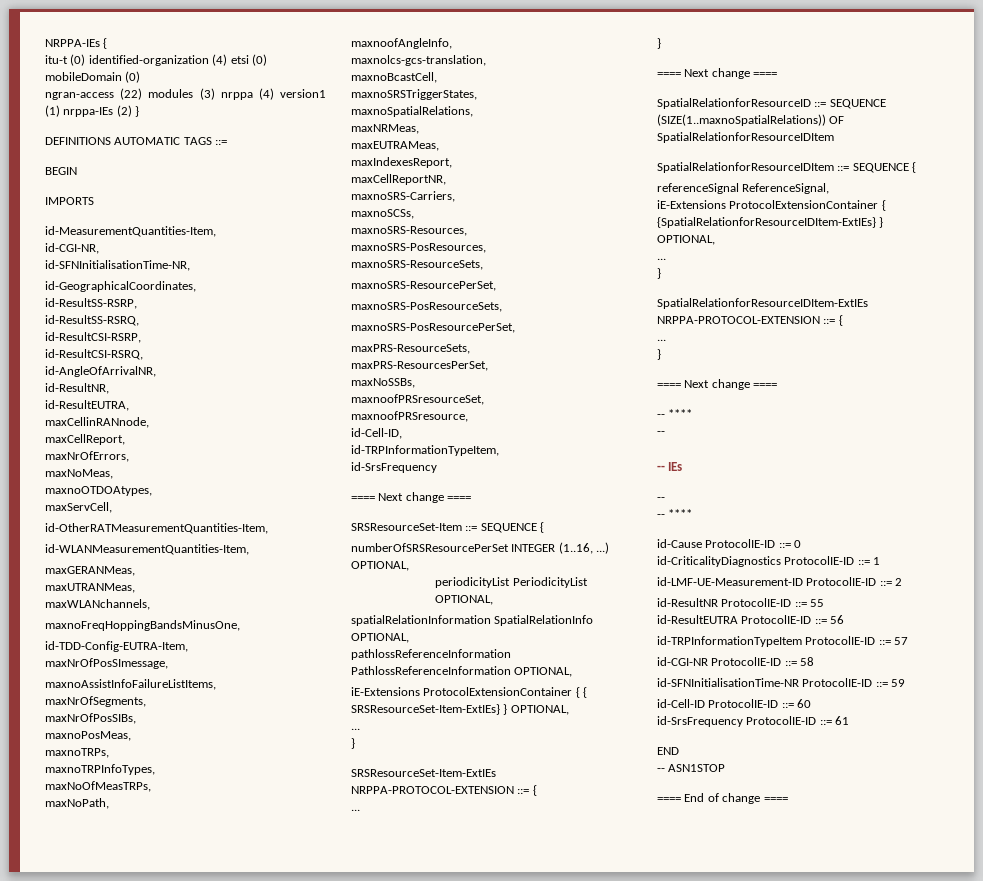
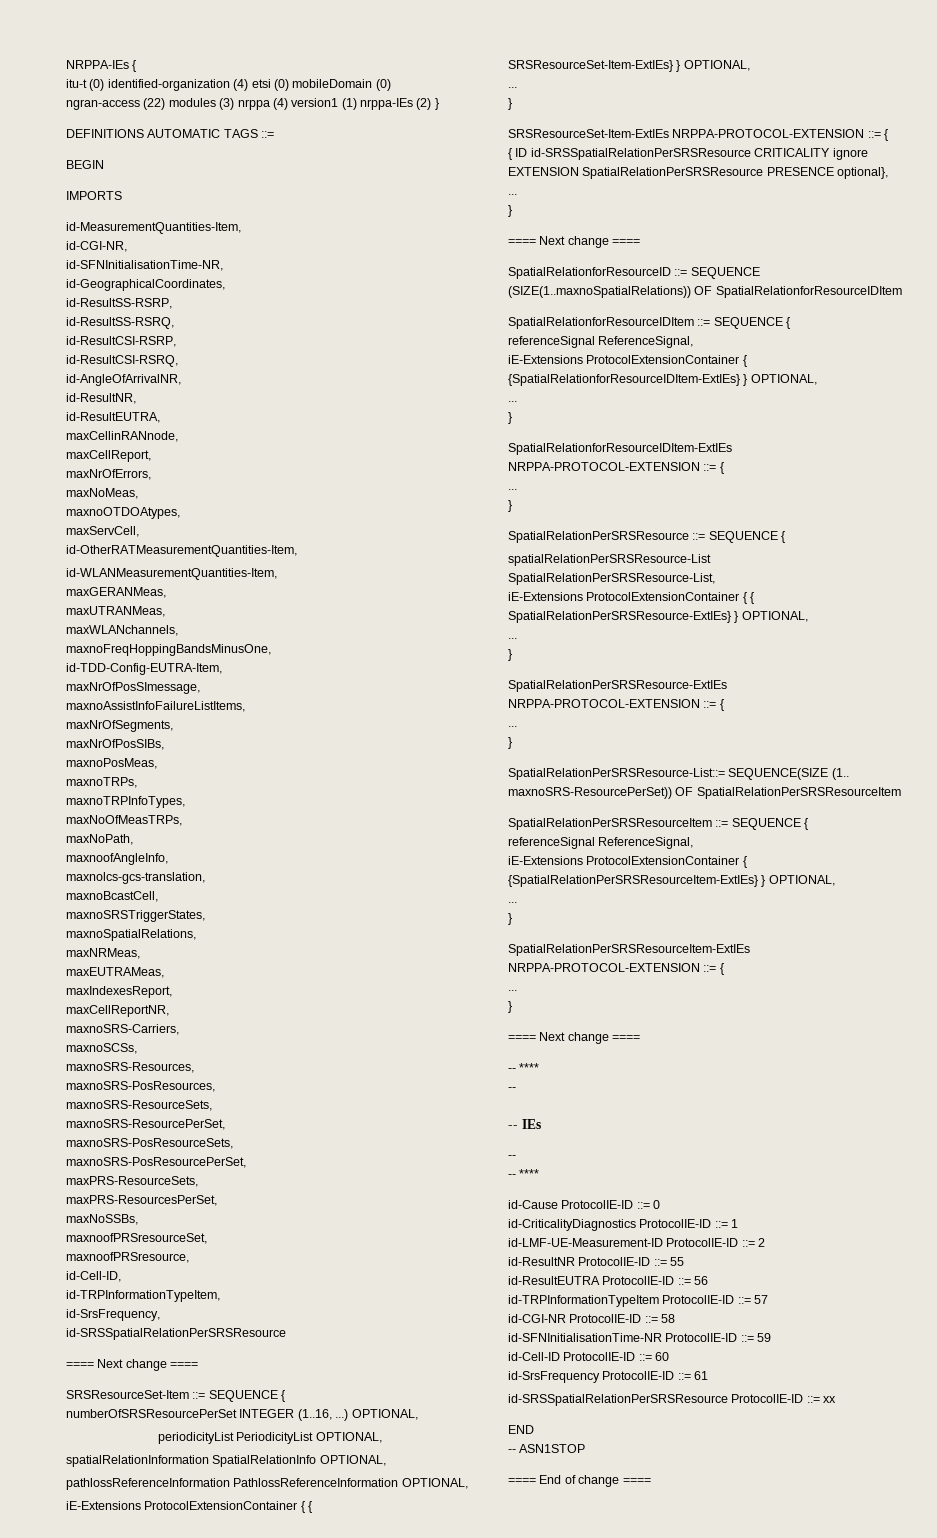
  id-TRPInformationTypeItem,
- id-SrsFrequency
+ id-SrsFrequency,
+ id-SRSSpatialRelationPerSRSResource
+ { ID id-SRSSpatialRelationPerSRSResource CRITICALITY ignore EXTENSION SpatialRelationPerSRSResource PRESENCE optional},
+ SpatialRelationPerSRSResource ::= SEQUENCE {
+ spatialRelationPerSRSResource-List SpatialRelationPerSRSResource-List,
+ iE-Extensions ProtocolExtensionContainer { { SpatialRelationPerSRSResource-ExtIEs} } OPTIONAL,
+ ...
+ }
+ SpatialRelationPerSRSResource-ExtIEs NRPPA-PROTOCOL-EXTENSION ::= {
+ ...
+ }
+ SpatialRelationPerSRSResource-List::= SEQUENCE(SIZE (1.. maxnoSRS-ResourcePerSet)) OF SpatialRelationPerSRSResourceItem
+ SpatialRelationPerSRSResourceItem ::= SEQUENCE {
+ referenceSignal ReferenceSignal,
+ iE-Extensions ProtocolExtensionContainer { {SpatialRelationPerSRSResourceItem-ExtIEs} } OPTIONAL,
+ ...
+ }
+ SpatialRelationPerSRSResourceItem-ExtIEs NRPPA-PROTOCOL-EXTENSION ::= {
+ ...
+ }
+ id-SRSSpatialRelationPerSRSResource ProtocolIE-ID ::= xx

